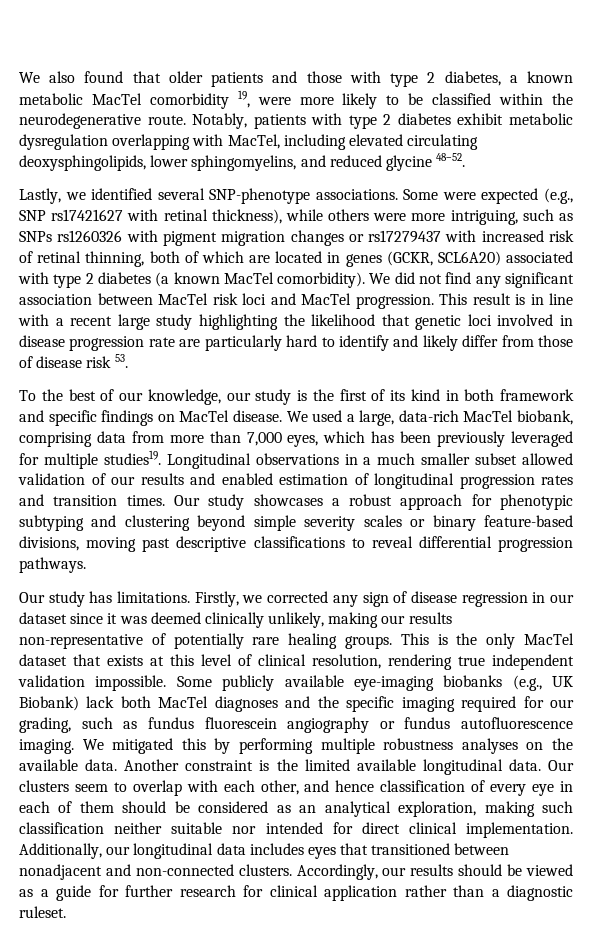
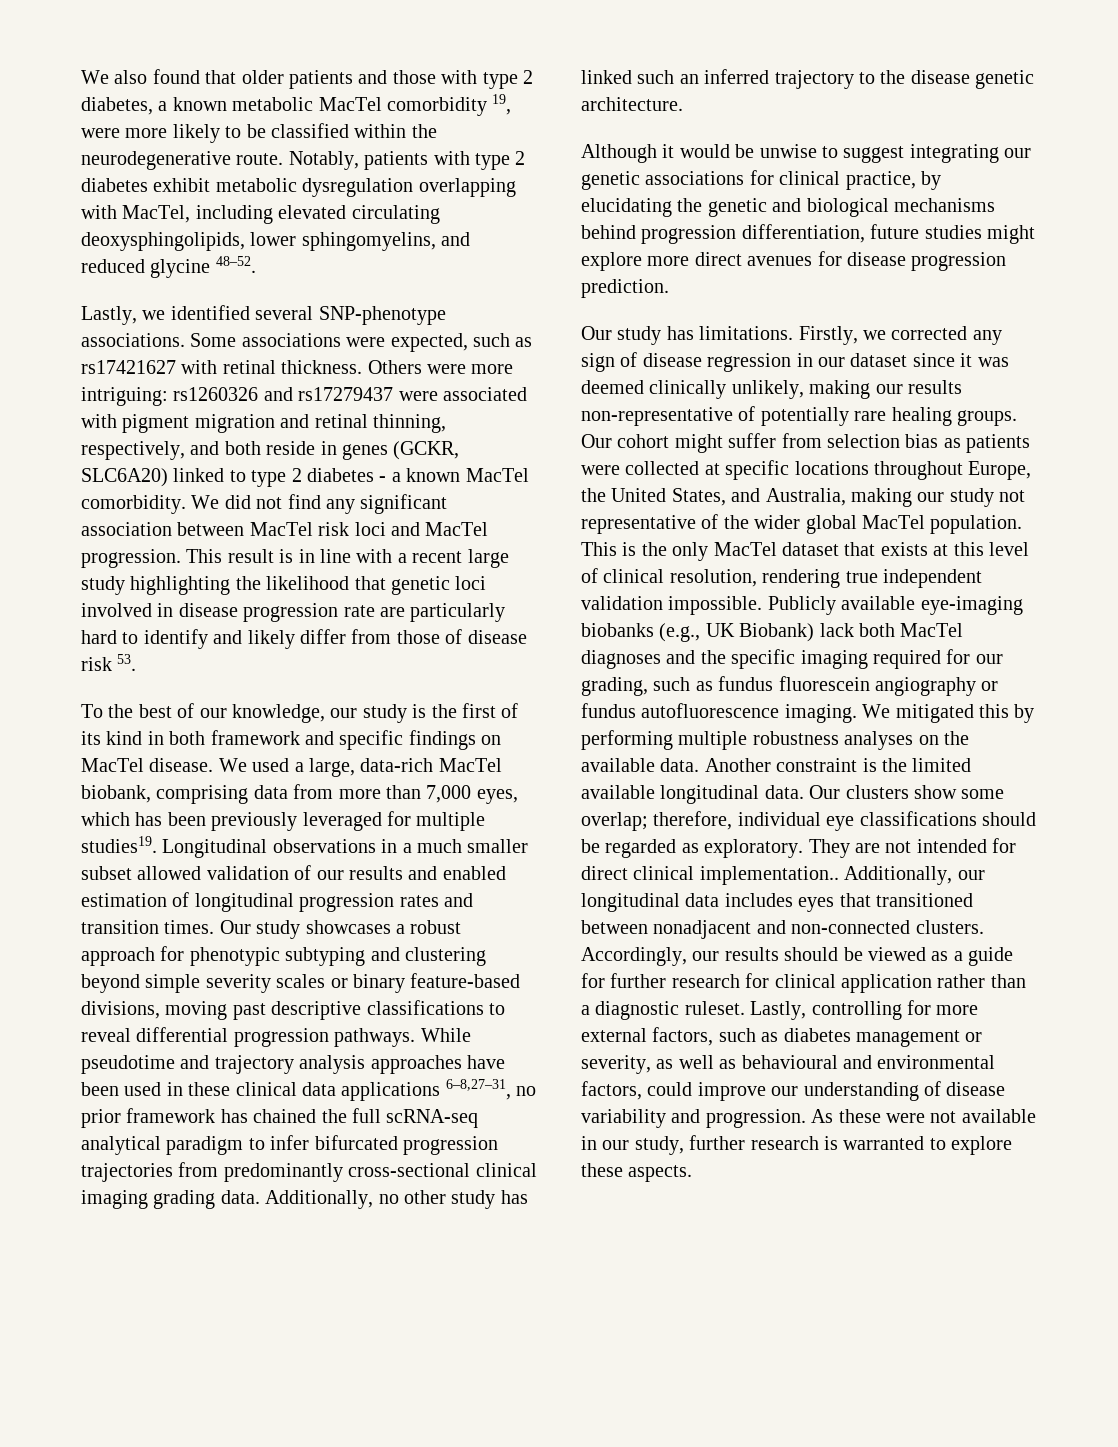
- Some were expected (e.g., SNP rs17421627 with retinal thickness), while others were more intriguing, such as SNPs rs1260326 with pigment migration changes or rs17279437 with increased risk of retinal thinning, both of which are located in genes (GCKR, SCL6A20) associated with type 2 diabetes (a known MacTel comorbidity).
+ Some associations were expected, such as rs17421627 with retinal thickness. Others were more intriguing: rs1260326 and rs17279437 were associated with pigment migration and retinal thinning, respectively, and both reside in genes (GCKR, SLC6A20) linked to type 2 diabetes - a known MacTel comorbidity.
+ While pseudotime and trajectory analysis approaches have been used in these clinical data applications 6–8,27–31, no prior framework has chained the full scRNA-seq analytical paradigm to infer bifurcated progression trajectories from predominantly cross-sectional clinical imaging grading data. Additionally, no other study has linked such an inferred trajectory to the disease genetic architecture.
+ Although it would be unwise to suggest integrating our genetic associations for clinical practice, by elucidating the genetic and biological mechanisms behind progression differentiation, future studies might explore more direct avenues for disease progression prediction.
+ Our cohort might suffer from selection bias as patients were collected at specific locations throughout Europe, the United States, and Australia, making our study not representative of the wider global MacTel population.
- Some publicly available eye-imaging biobanks (e.g., UK Biobank) lack both MacTel diagnoses and the specific imaging required for our grading, such as fundus fluorescein angiography or fundus autofluorescence imaging.
+ Publicly available eye-imaging biobanks (e.g., UK Biobank) lack both MacTel diagnoses and the specific imaging required for our grading, such as fundus fluorescein angiography or fundus autofluorescence imaging.
- Our clusters seem to overlap with each other, and hence classification of every eye in each of them should be considered as an analytical exploration, making such classification neither suitable nor intended for direct clinical implementation.
+ Our clusters show some overlap; therefore, individual eye classifications should be regarded as exploratory. They are not intended for direct clinical implementation..
+ Lastly, controlling for more external factors, such as diabetes management or severity, as well as behavioural and environmental factors, could improve our understanding of disease variability and progression. As these were not available in our study, further research is warranted to explore these aspects.

